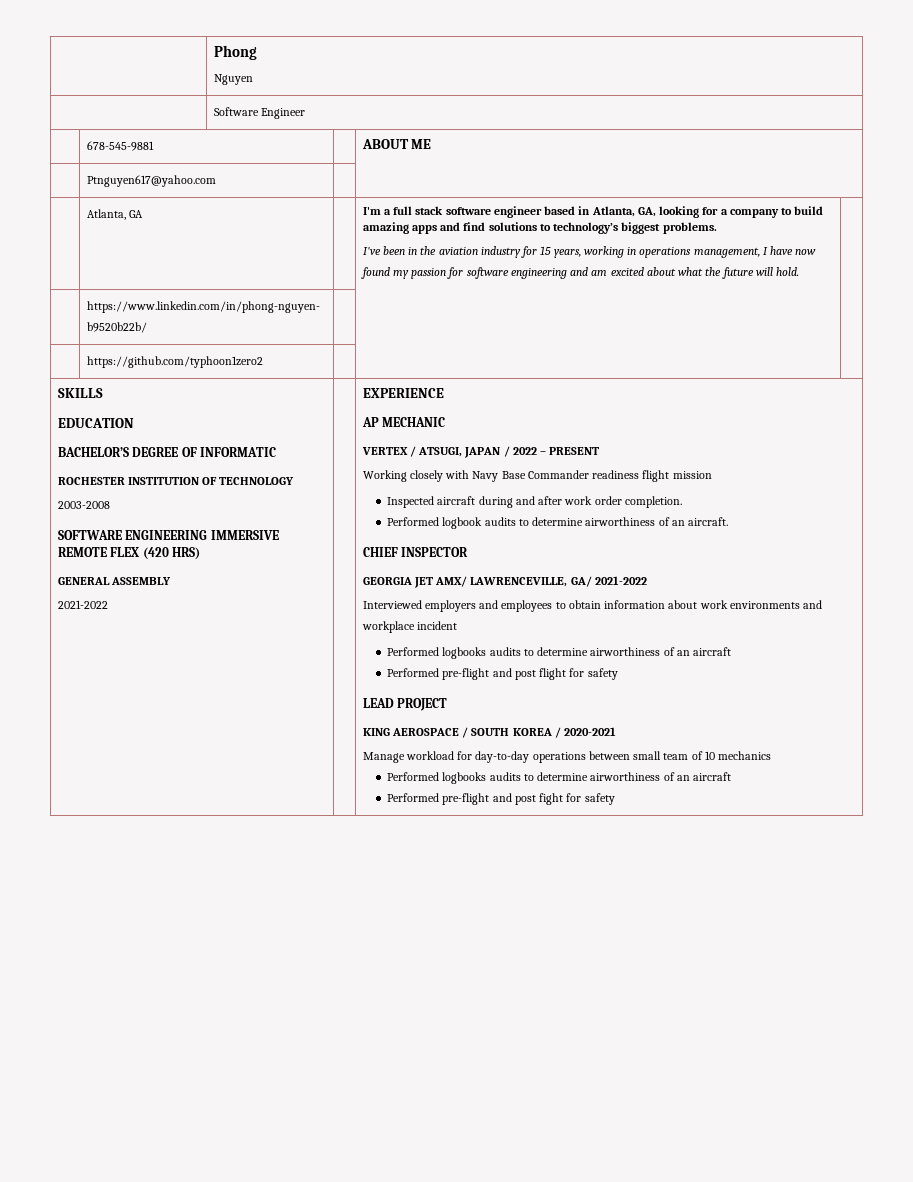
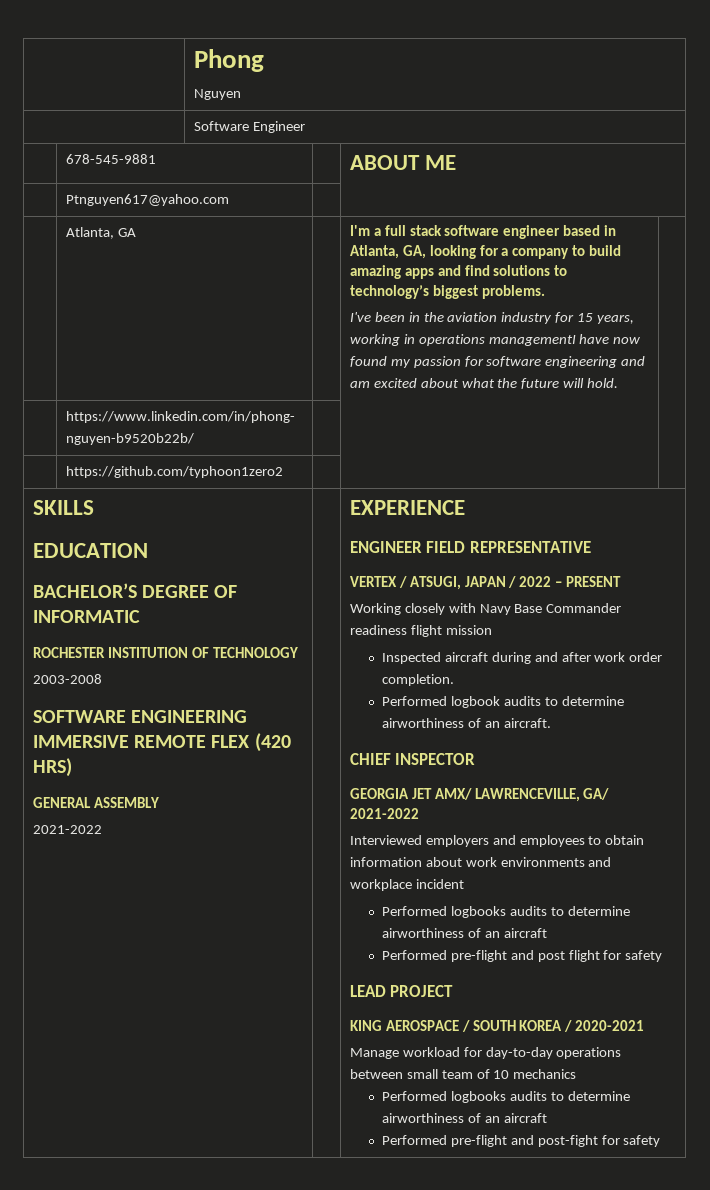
- I've been in the aviation industry for 15 years, working in operations management, I have now found my passion for software engineering and am excited about what the future will hold.
+ I've been in the aviation industry for 15 years, working in operations managementI have now found my passion for software engineering and am excited about what the future will hold.
- AP MECHANIC
+ ENGINEER FIELD REPRESENTATIVE
- Performed pre-flight and post fight for safety
+ Performed pre-flight and post-fight for safety

